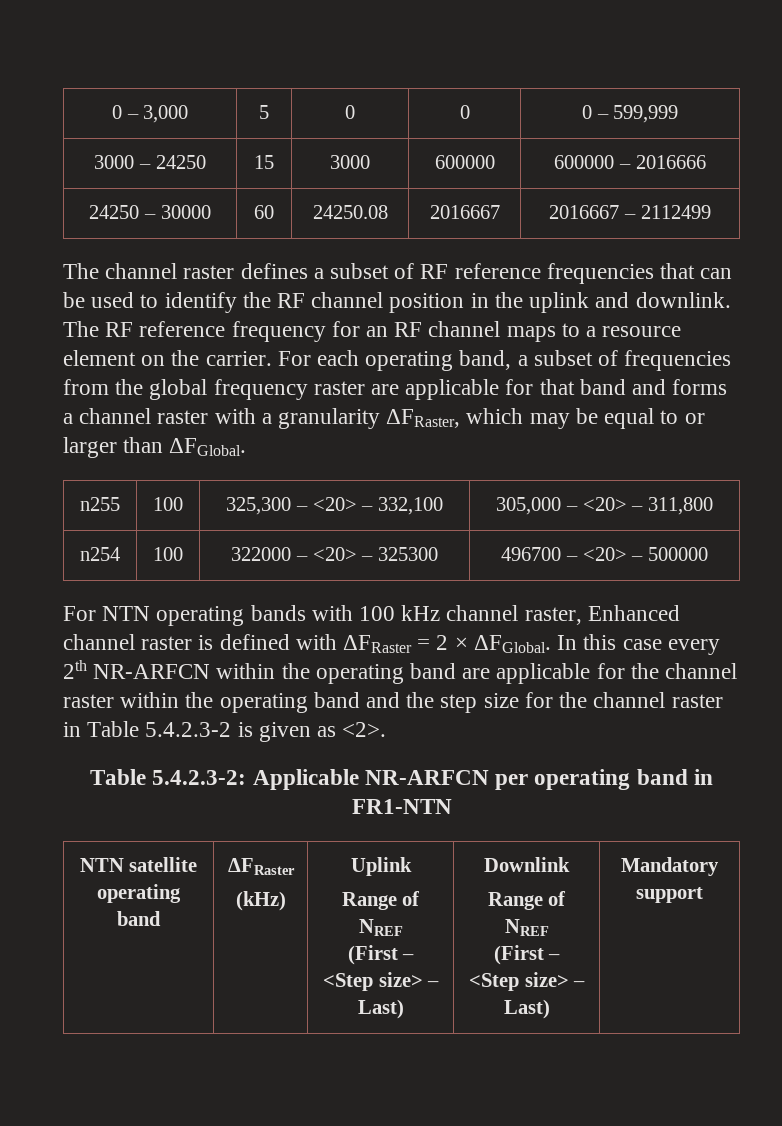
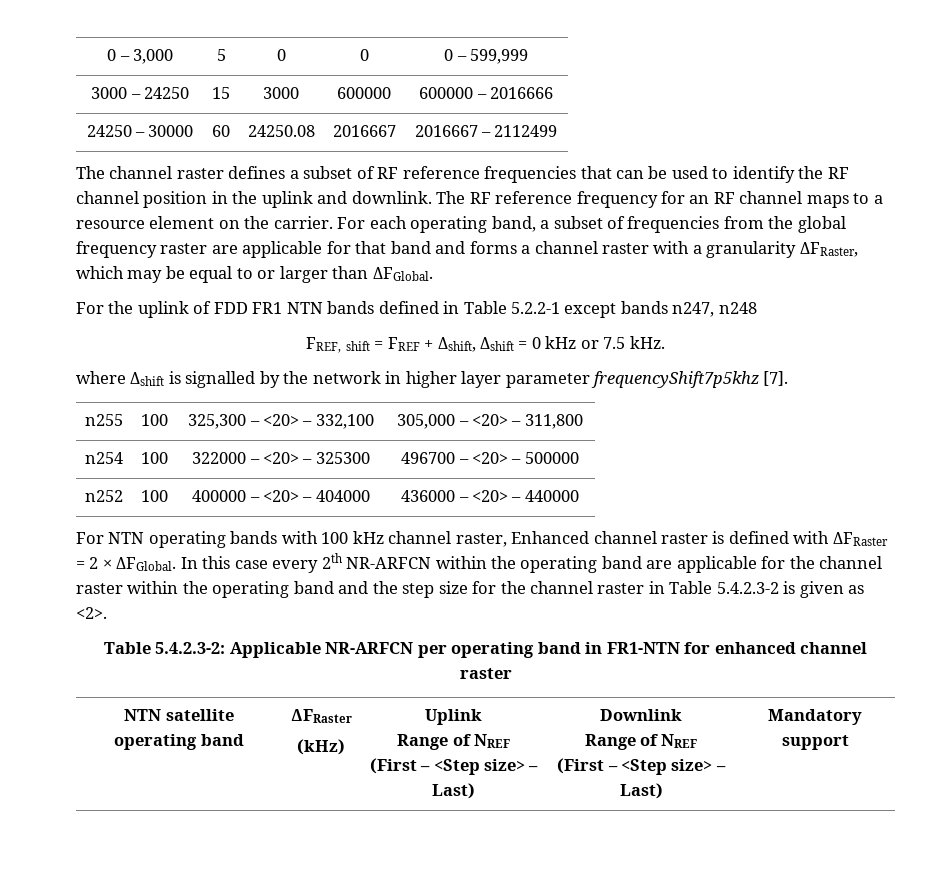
+ For the uplink of FDD FR1 NTN bands defined in Table 5.2.2-1 except bands n247, n248
+ FREF, shift = FREF + Δshift, Δshift = 0 kHz or 7.5 kHz.
+ where Δshift is signalled by the network in higher layer parameter frequencyShift7p5khz [7].
+ n252 | 100 | 400000 – <20> – 404000 | 436000 – <20> – 440000
- Table 5.4.2.3-2: Applicable NR-ARFCN per operating band in FR1-NTN
+ Table 5.4.2.3-2: Applicable NR-ARFCN per operating band in FR1-NTN for enhanced channel raster

